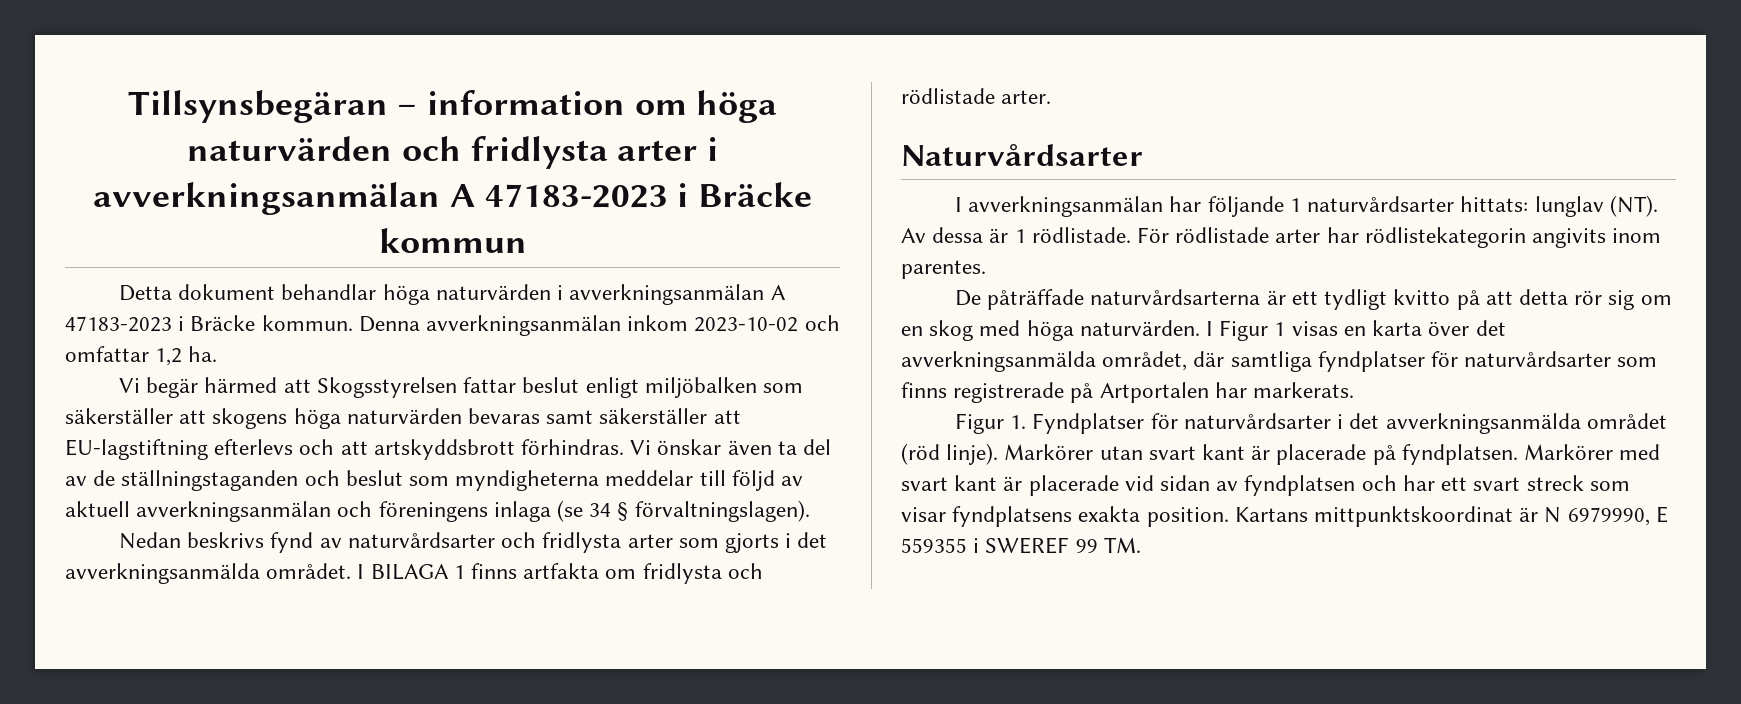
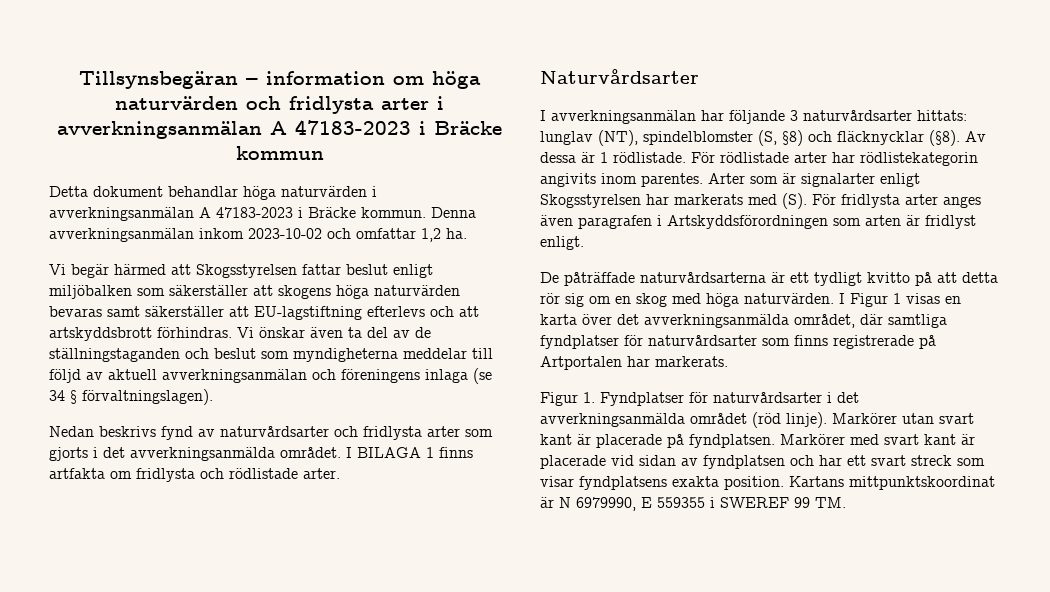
- I avverkningsanmälan har följande 1 naturvårdsarter hittats: lunglav (NT). Av dessa är 1 rödlistade.
+ I avverkningsanmälan har följande 3 naturvårdsarter hittats: lunglav (NT), spindelblomster (S, §8) och fläcknycklar (§8). Av dessa är 1 rödlistade.
+ Arter som är signalarter enligt Skogsstyrelsen har markerats med (S). För fridlysta arter anges även paragrafen i Artskyddsförordningen som arten är fridlyst enligt.

